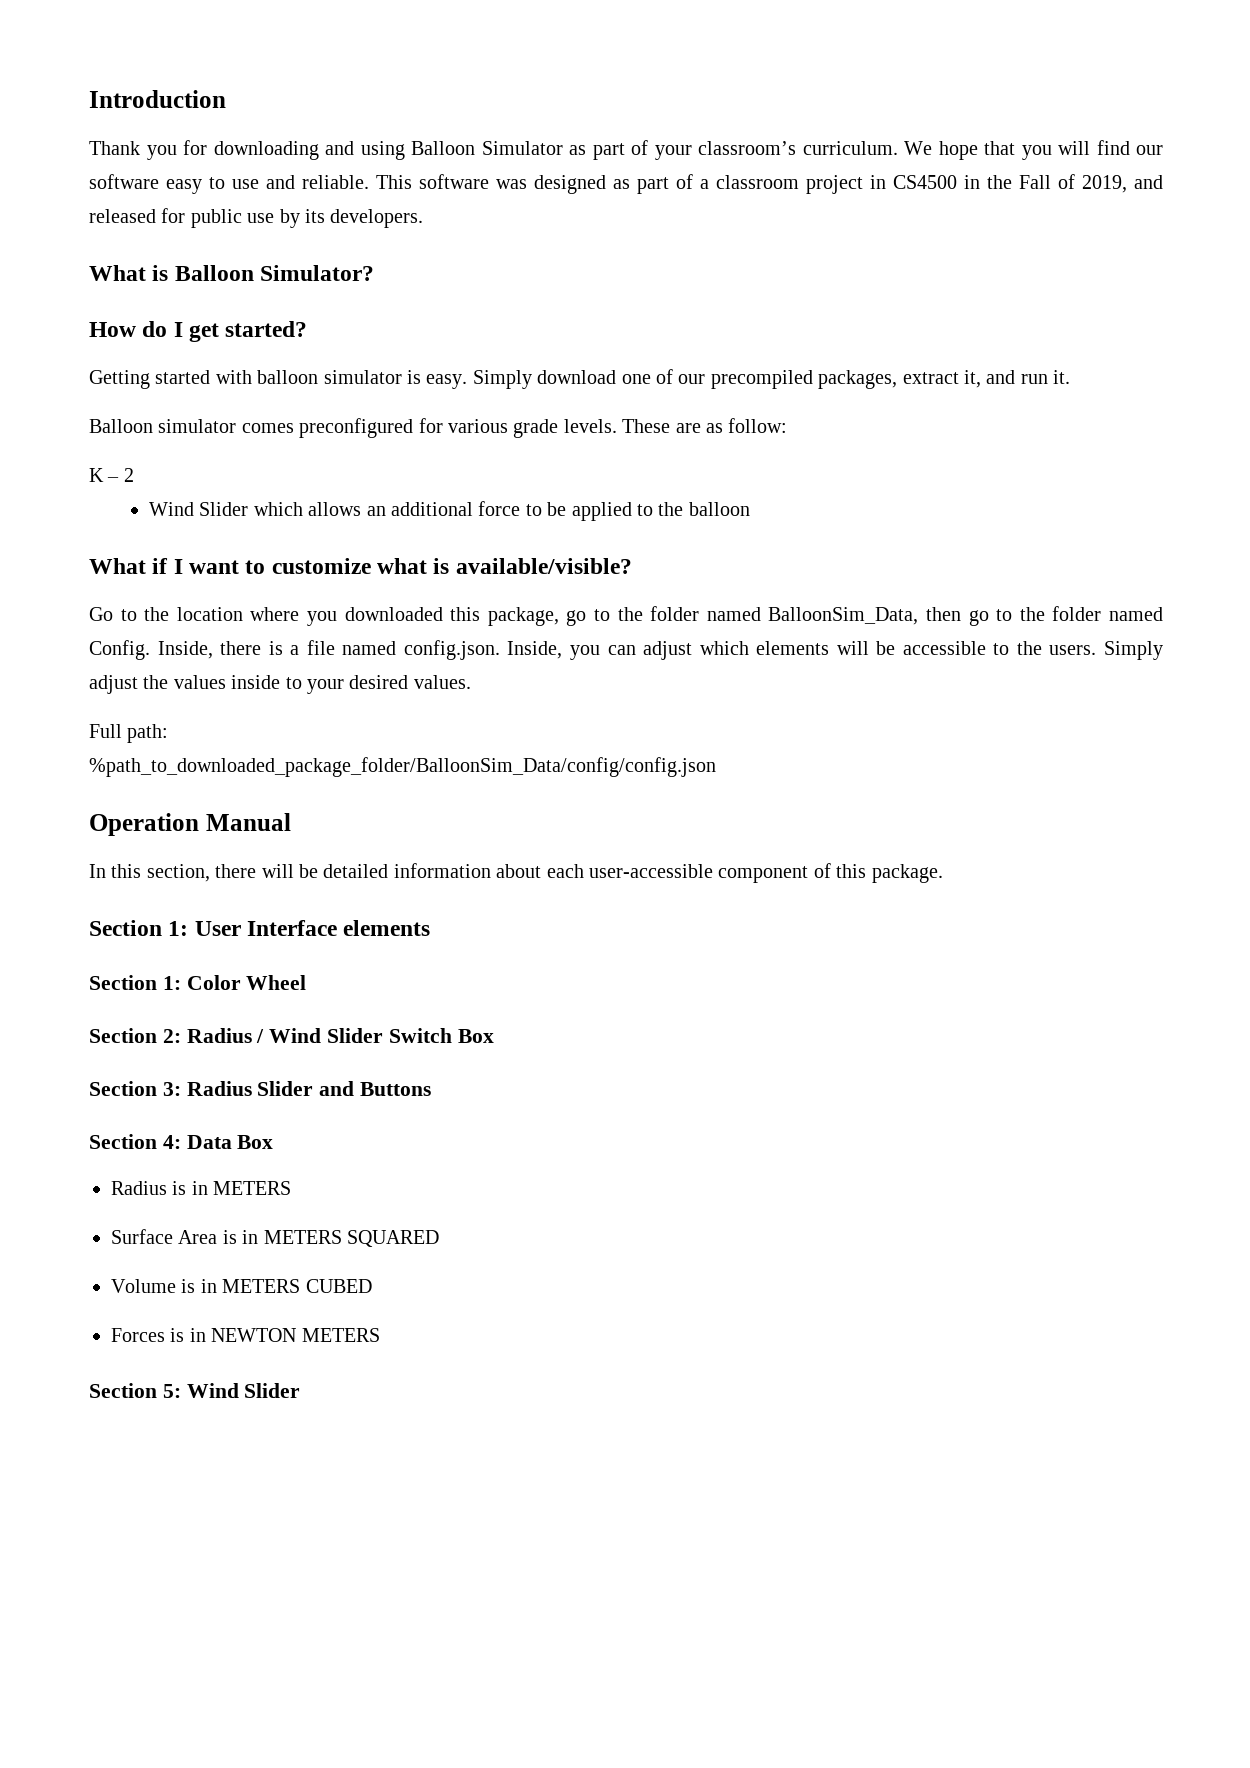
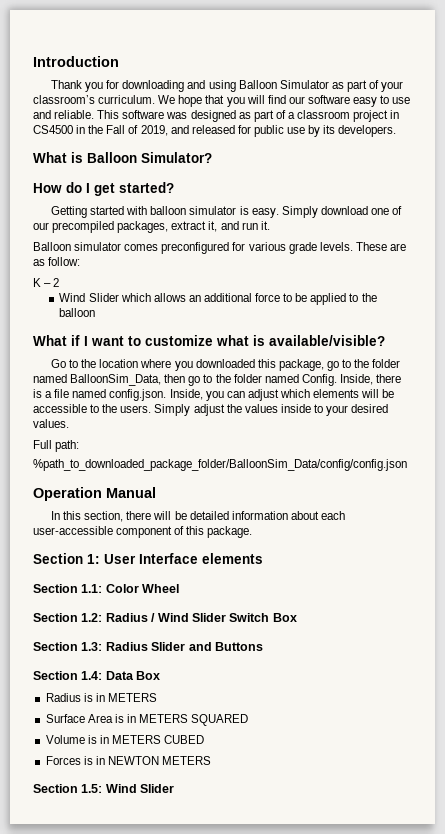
- Section 1: Color Wheel
+ Section 1.1: Color Wheel
- Section 2: Radius / Wind Slider Switch Box
+ Section 1.2: Radius / Wind Slider Switch Box
- Section 3: Radius Slider and Buttons
+ Section 1.3: Radius Slider and Buttons
- Section 4: Data Box
+ Section 1.4: Data Box
- Section 5: Wind Slider
+ Section 1.5: Wind Slider

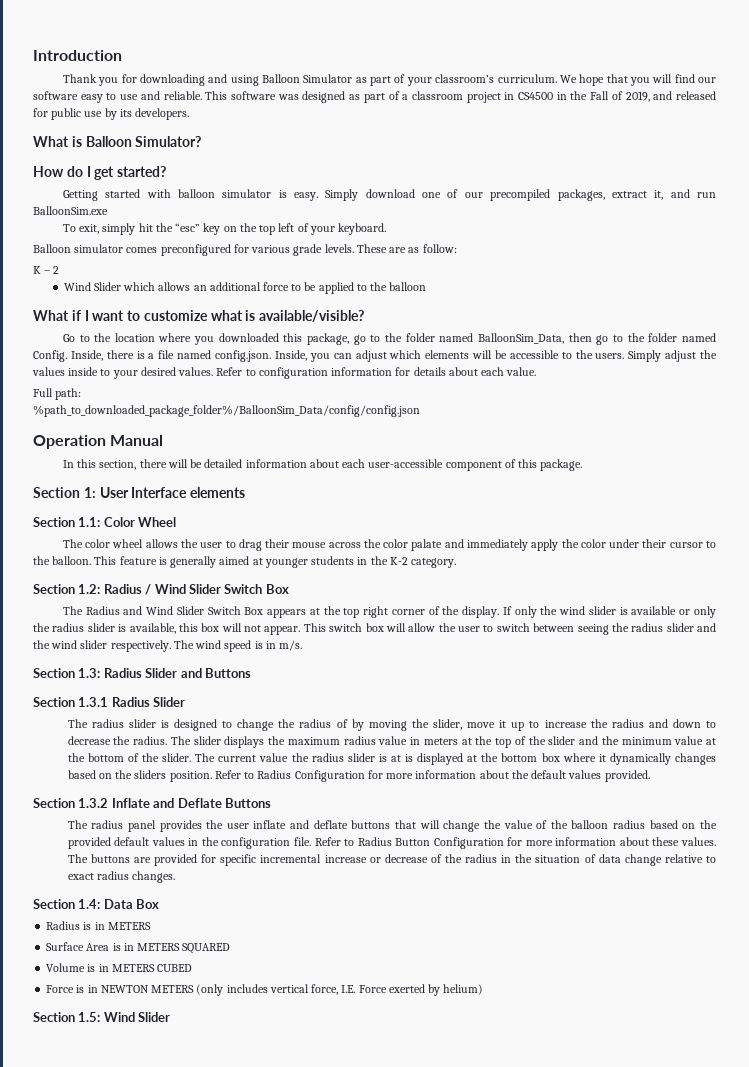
- Simply download one of our precompiled packages, extract it, and run it.
+ Simply download one of our precompiled packages, extract it, and run BalloonSim.exe
+ To exit, simply hit the “esc” key on the top left of your keyboard.
+ Refer to configuration information for details about each value.
- %path_to_downloaded_package_folder/BalloonSim_Data/config/config.json
+ %path_to_downloaded_package_folder%/BalloonSim_Data/config/config.json
+ The color wheel allows the user to drag their mouse across the color palate and immediately apply the color under their cursor to the balloon. This feature is generally aimed at younger students in the K-2 category.
+ The Radius and Wind Slider Switch Box appears at the top right corner of the display. If only the wind slider is available or only the radius slider is available, this box will not appear. This switch box will allow the user to switch between seeing the radius slider and the wind slider respectively. The wind speed is in m/s.
+ Section 1.3.1 Radius Slider
+ The radius slider is designed to change the radius of by moving the slider, move it up to increase the radius and down to decrease the radius. The slider displays the maximum radius value in meters at the top of the slider and the minimum value at the bottom of the slider. The current value the radius slider is at is displayed at the bottom box where it dynamically changes based on the sliders position. Refer to Radius Configuration for more information about the default values provided.
+ Section 1.3.2 Inflate and Deflate Buttons
+ The radius panel provides the user inflate and deflate buttons that will change the value of the balloon radius based on the provided default values in the configuration file. Refer to Radius Button Configuration for more information about these values. The buttons are provided for specific incremental increase or decrease of the radius in the situation of data change relative to exact radius changes.
- Forces is in NEWTON METERS
+ Force is in NEWTON METERS (only includes vertical force, I.E. Force exerted by helium)

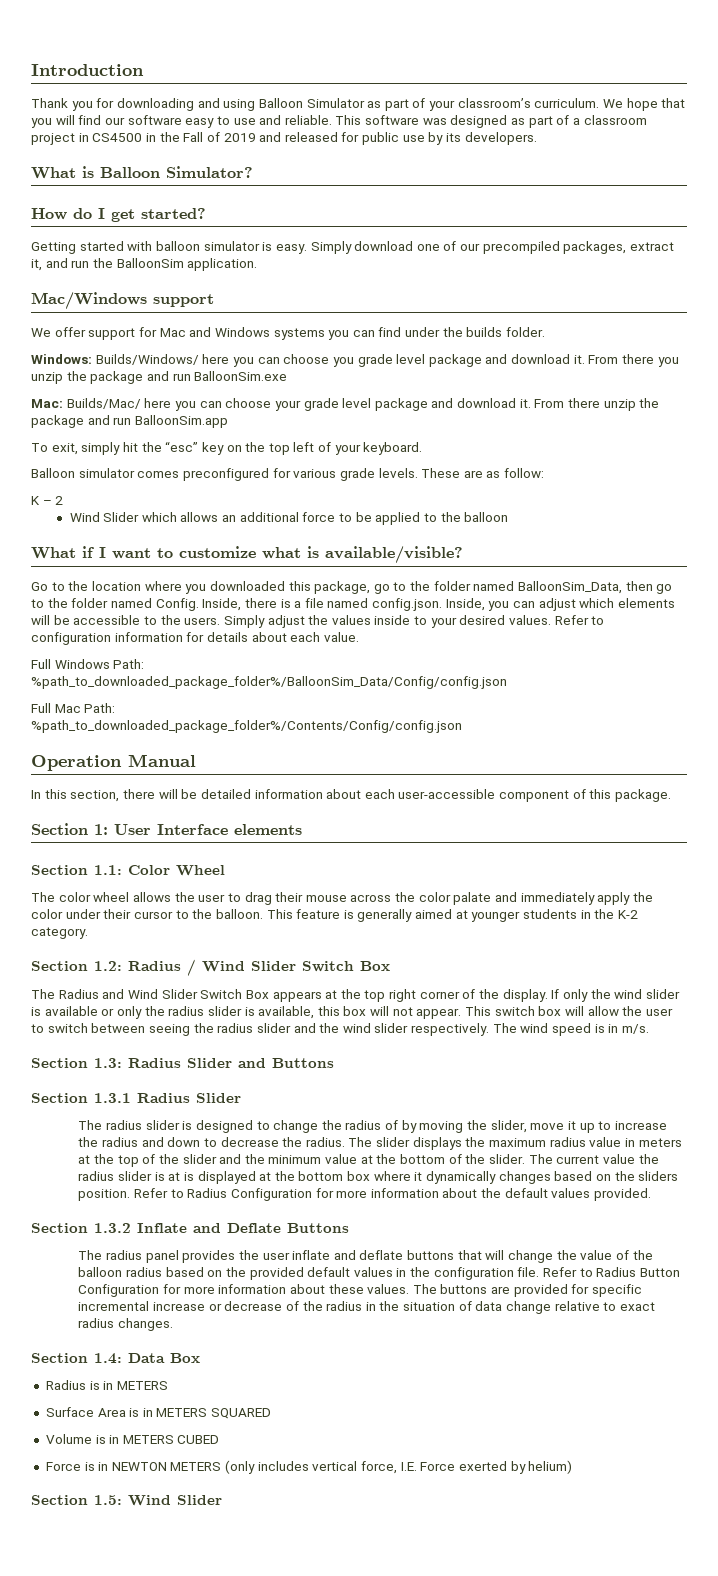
- This software was designed as part of a classroom project in CS4500 in the Fall of 2019, and released for public use by its developers.
+ This software was designed as part of a classroom project in CS4500 in the Fall of 2019 and released for public use by its developers.
- Simply download one of our precompiled packages, extract it, and run BalloonSim.exe
+ Simply download one of our precompiled packages, extract it, and run the BalloonSim application.
+ Mac/Windows support
+ We offer support for Mac and Windows systems you can find under the builds folder.
+ Windows: Builds/Windows/ here you can choose you grade level package and download it. From there you unzip the package and run BalloonSim.exe
+ Mac: Builds/Mac/ here you can choose your grade level package and download it. From there unzip the package and run BalloonSim.app
- Full path:
- %path_to_downloaded_package_folder%/BalloonSim_Data/config/config.json
+ Full Windows Path:
+ %path_to_downloaded_package_folder%/BalloonSim_Data/Config/config.json
+ Full Mac Path:
+ %path_to_downloaded_package_folder%/Contents/Config/config.json

